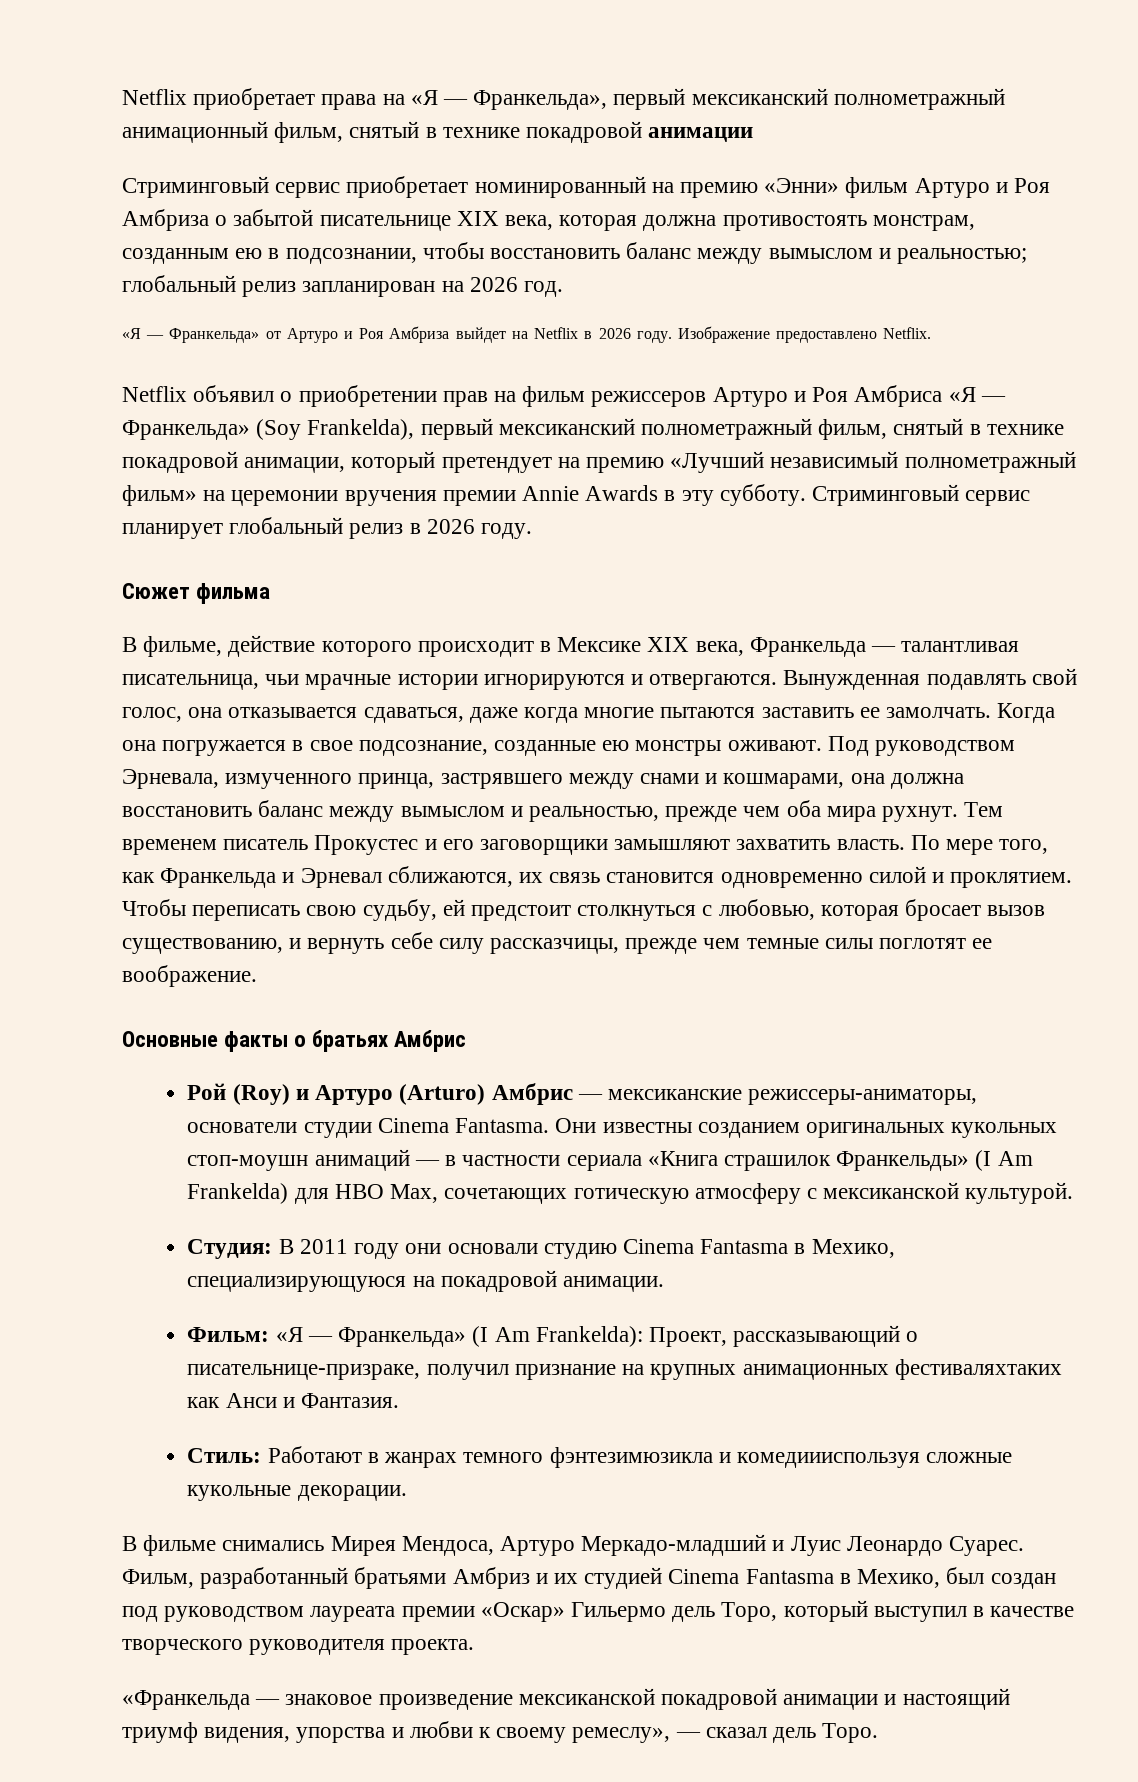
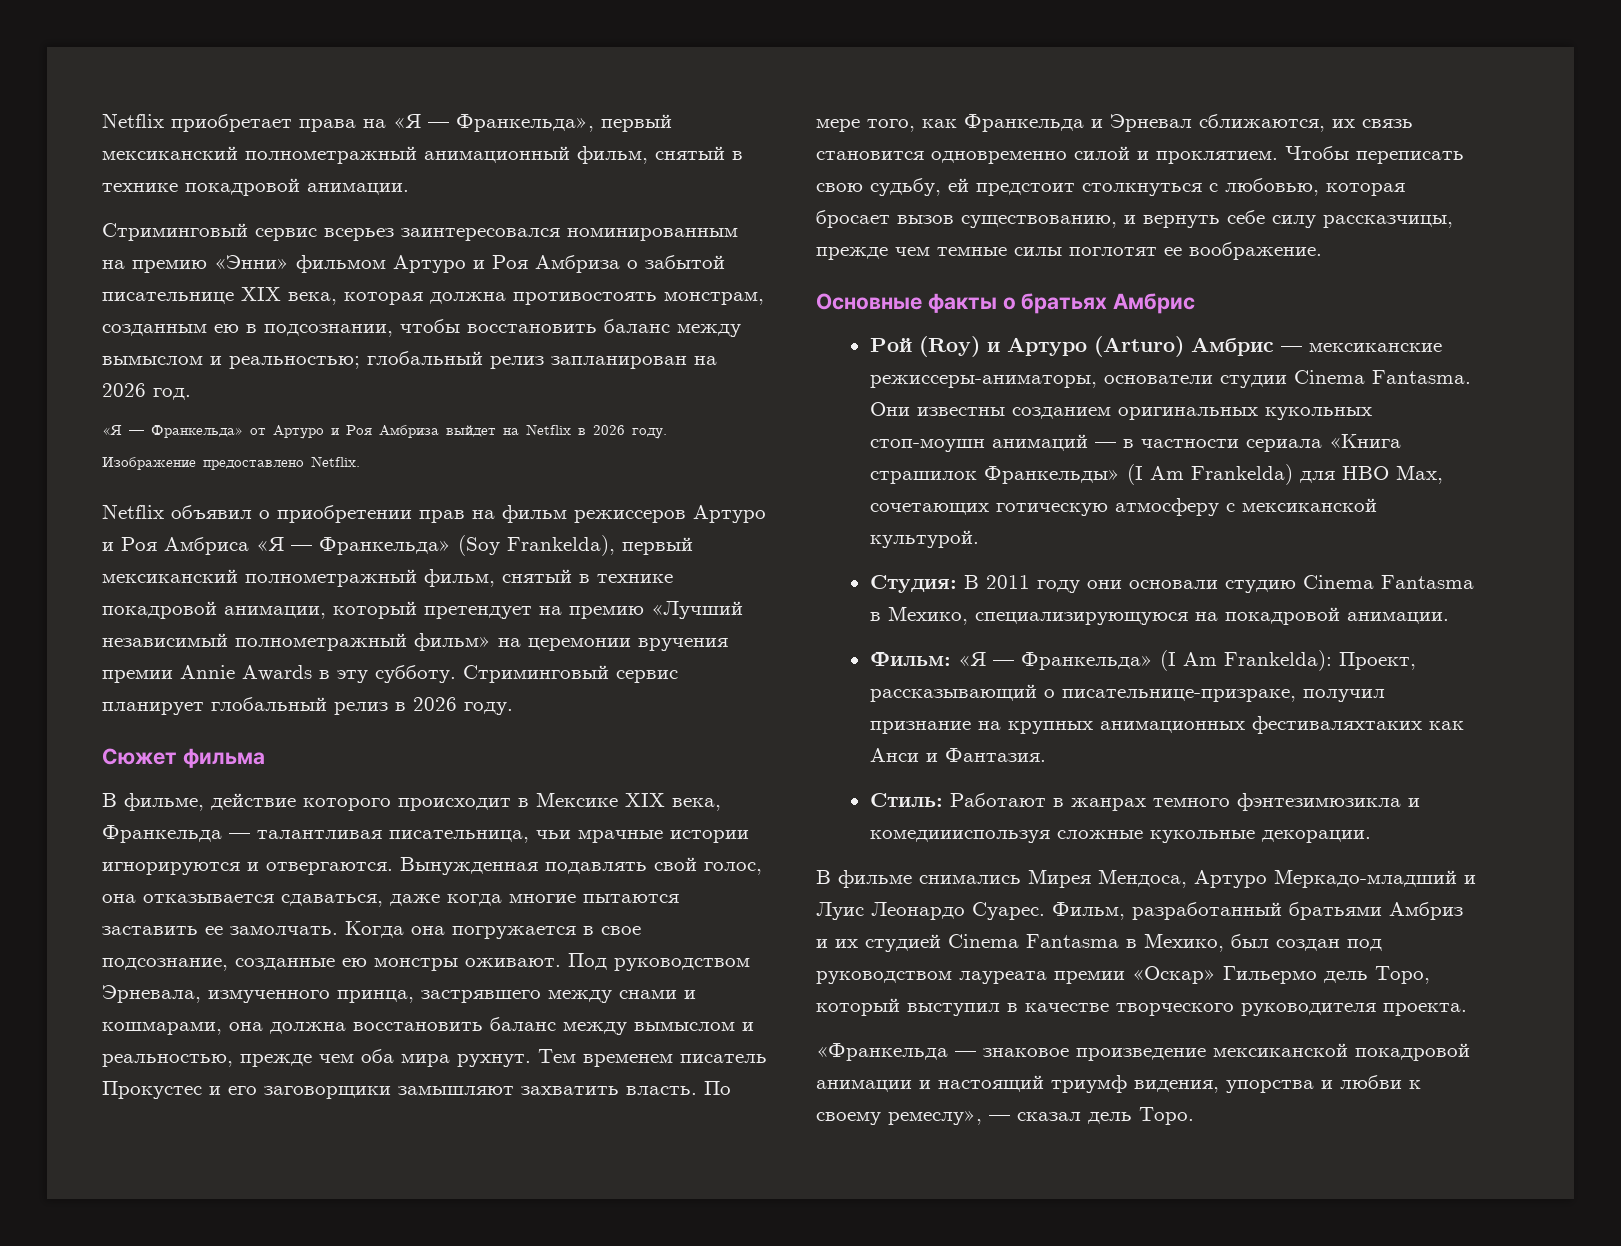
- Netflix приобретает права на «Я — Франкельда», первый мексиканский полнометражный анимационный фильм, снятый в технике покадровой анимации
- Стриминговый сервис приобретает номинированный на премию «Энни» фильм Артуро и Роя Амбриза о забытой писательнице XIX века, которая должна противостоять монстрам, созданным ею в подсознании, чтобы восстановить баланс между вымыслом и реальностью; глобальный релиз запланирован на 2026 год.
+ Netflix приобретает права на «Я — Франкельда», первый мексиканский полнометражный анимационный фильм, снятый в технике покадровой анимации.
+ Стриминговый сервис всерьез заинтересовался номинированным на премию «Энни» фильмом Артуро и Роя Амбриза о забытой писательнице XIX века, которая должна противостоять монстрам, созданным ею в подсознании, чтобы восстановить баланс между вымыслом и реальностью; глобальный релиз запланирован на 2026 год.

